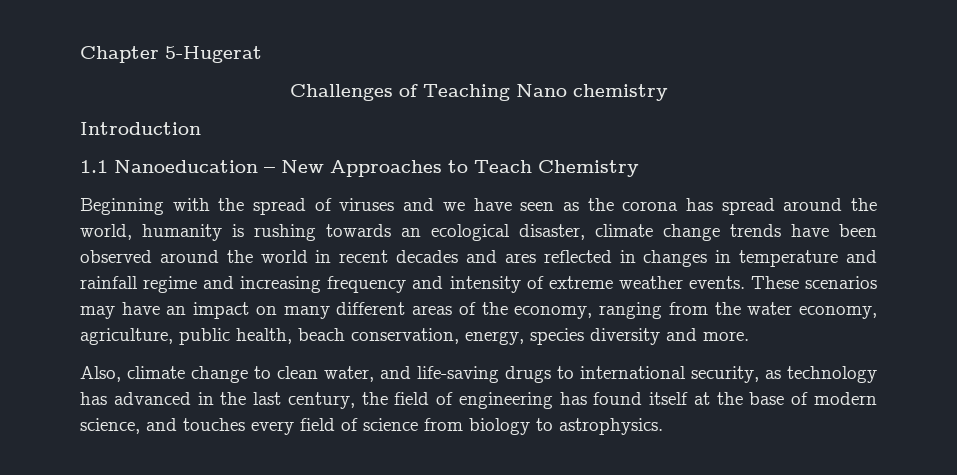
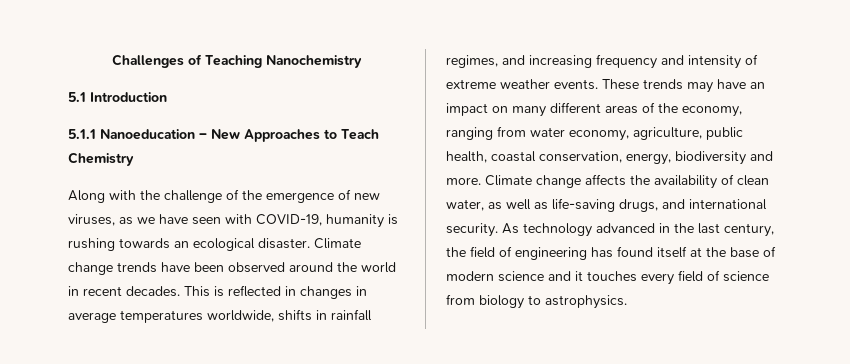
- Chapter 5-Hugerat
- Challenges of Teaching Nano chemistry
- Introduction
+ Challenges of Teaching Nanochemistry
+ 5.1 Introduction
- 1.1 Nanoeducation – New Approaches to Teach Chemistry
+ 5.1.1 Nanoeducation – New Approaches to Teach Chemistry
- Beginning with the spread of viruses and we have seen as the corona has spread around the world, humanity is rushing towards an ecological disaster, climate change trends have been observed around the world in recent decades and ares reflected in changes in temperature and rainfall regime and increasing frequency and intensity of extreme weather events.
+ Along with the challenge of the emergence of new viruses, as we have seen with COVID-19, humanity is rushing towards an ecological disaster. Climate change trends have been observed around the world in recent decades. This is reflected in changes in average temperatures worldwide, shifts in rainfall regimes, and increasing frequency and intensity of extreme weather events.
- These scenarios may have an impact on many different areas of the economy, ranging from the water economy, agriculture, public health, beach conservation, energy, species diversity and more.
- Also, climate change to clean water, and life-saving drugs to international security, as technology has advanced in the last century, the field of engineering has found itself at the base of modern science, and touches every field of science from biology to astrophysics.
+ These trends may have an impact on many different areas of the economy, ranging from water economy, agriculture, public health, coastal conservation, energy, biodiversity and more. Climate change affects the availability of clean water, as well as life-saving drugs, and international security. As technology advanced in the last century, the field of engineering has found itself at the base of modern science and it touches every field of science from biology to astrophysics.

